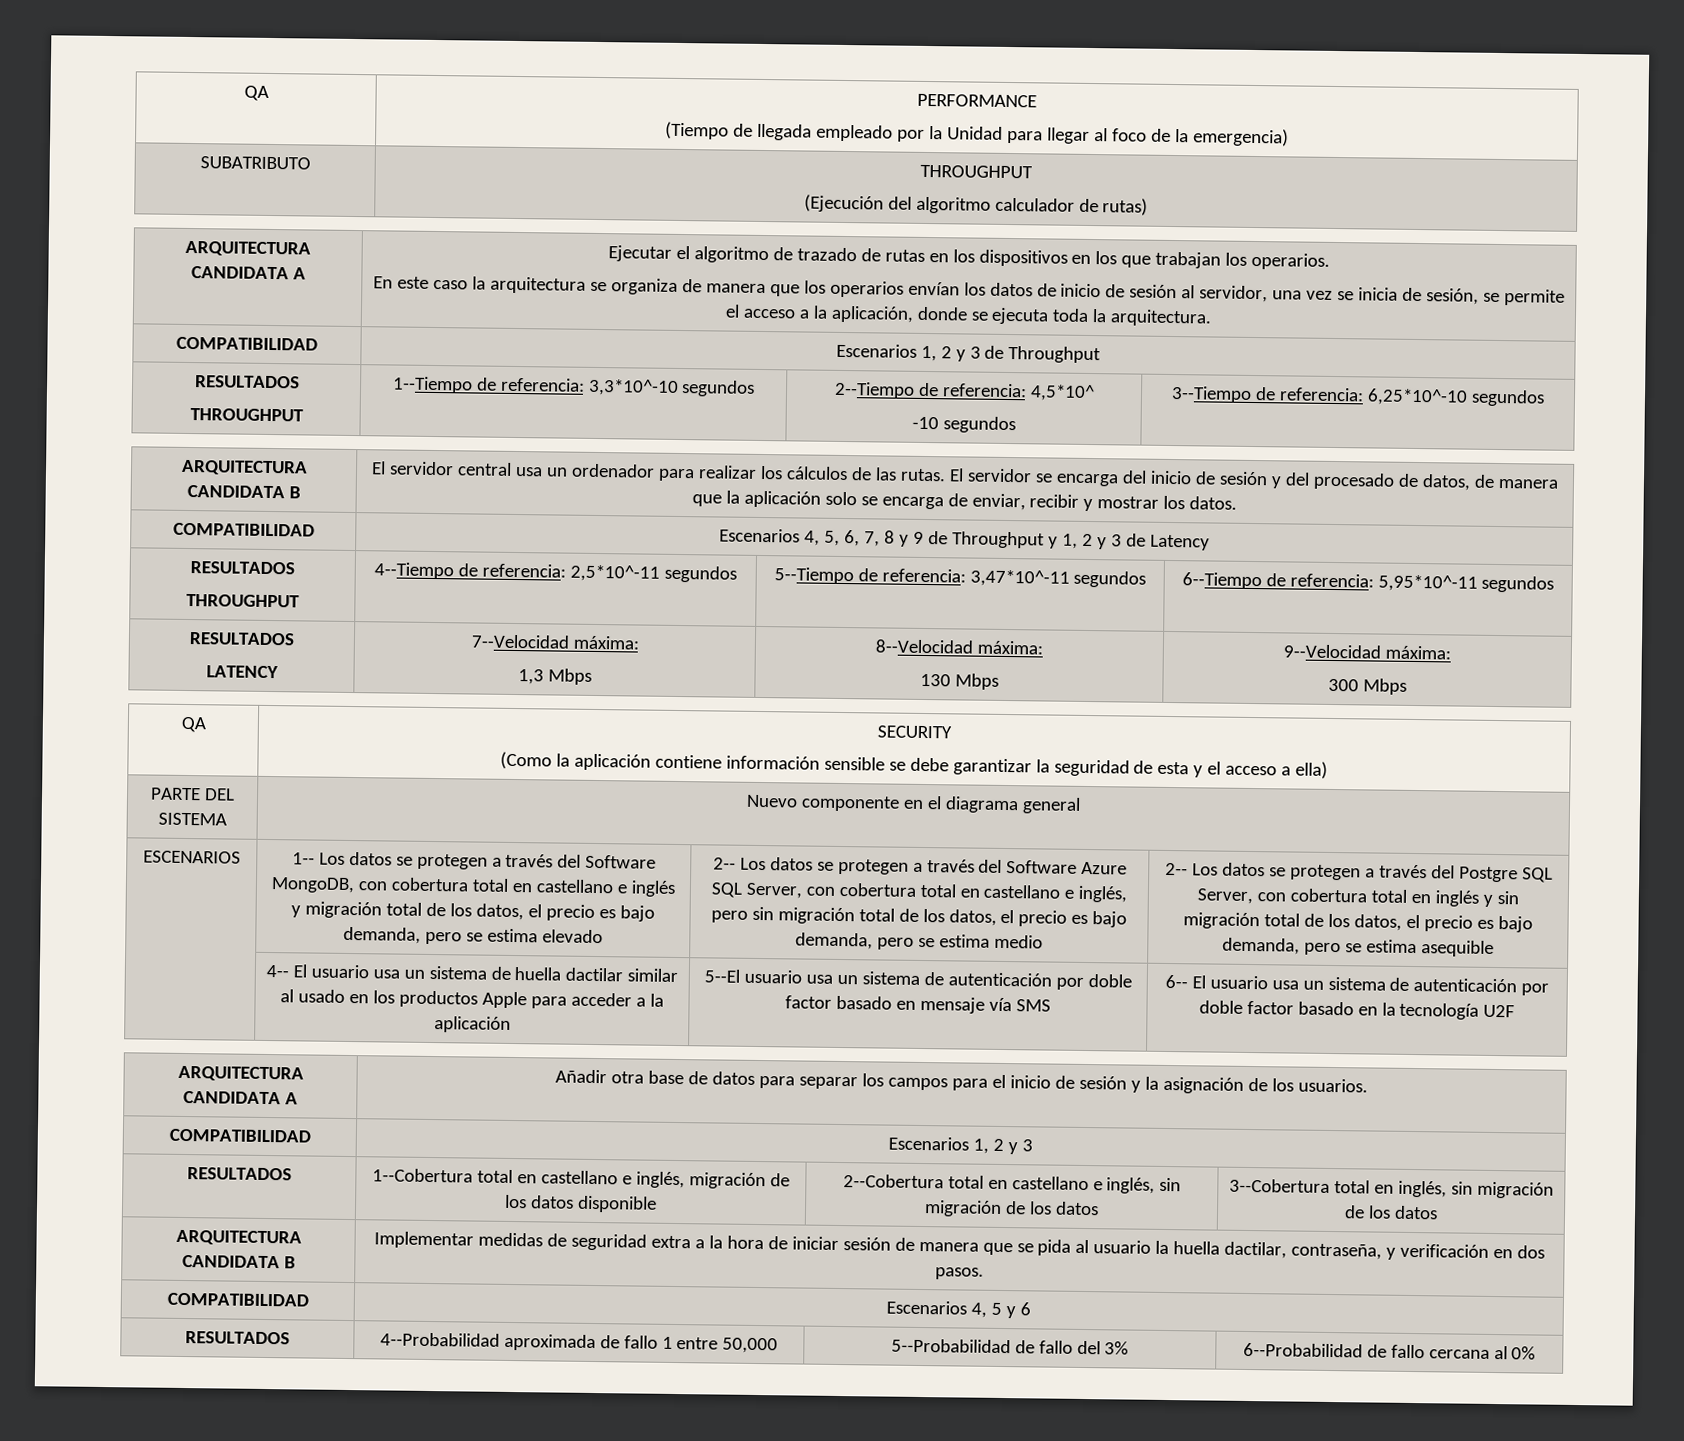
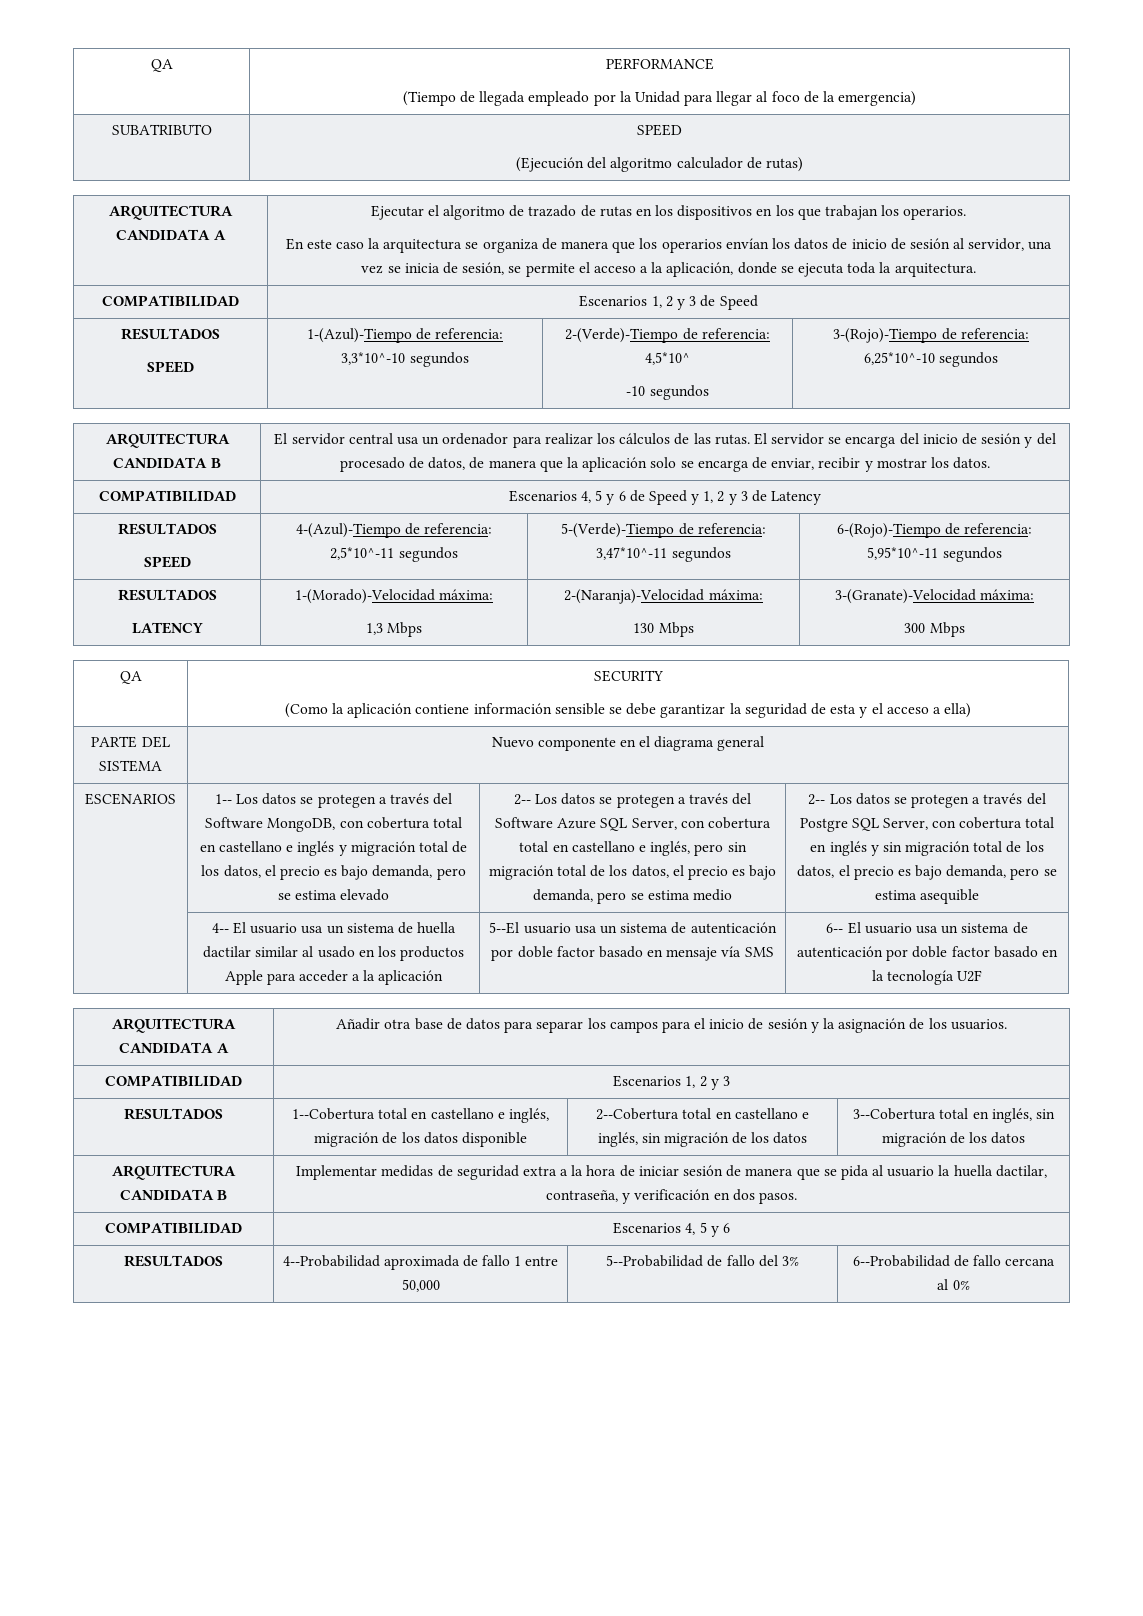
- SUBATRIBUTO | THROUGHPUT
+ SUBATRIBUTO | SPEED
- COMPATIBILIDAD | Escenarios 1, 2 y 3 de Throughput
+ COMPATIBILIDAD | Escenarios 1, 2 y 3 de Speed
  RESULTADOS
- THROUGHPUT | 1--Tiempo de referencia: 3,3*10^-10 segundos | 2--Tiempo de referencia: 4,5*10^
- -10 segundos | 3--Tiempo de referencia: 6,25*10^-10 segundos
+ SPEED | 1-(Azul)-Tiempo de referencia: 3,3*10^-10 segundos | 2-(Verde)-Tiempo de referencia: 4,5*10^
+ -10 segundos | 3-(Rojo)-Tiempo de referencia: 6,25*10^-10 segundos
- COMPATIBILIDAD | Escenarios 4, 5, 6, 7, 8 y 9 de Throughput y 1, 2 y 3 de Latency
+ COMPATIBILIDAD | Escenarios 4, 5 y 6 de Speed y 1, 2 y 3 de Latency
  RESULTADOS
- THROUGHPUT | 4--Tiempo de referencia: 2,5*10^-11 segundos | 5--Tiempo de referencia: 3,47*10^-11 segundos | 6--Tiempo de referencia: 5,95*10^-11 segundos
+ SPEED | 4-(Azul)-Tiempo de referencia: 2,5*10^-11 segundos | 5-(Verde)-Tiempo de referencia: 3,47*10^-11 segundos | 6-(Rojo)-Tiempo de referencia: 5,95*10^-11 segundos
  RESULTADOS
- LATENCY | 7--Velocidad máxima:
- 1,3 Mbps | 8--Velocidad máxima:
- 130 Mbps | 9--Velocidad máxima:
+ LATENCY | 1-(Morado)-Velocidad máxima:
+ 1,3 Mbps | 2-(Naranja)-Velocidad máxima:
+ 130 Mbps | 3-(Granate)-Velocidad máxima:

